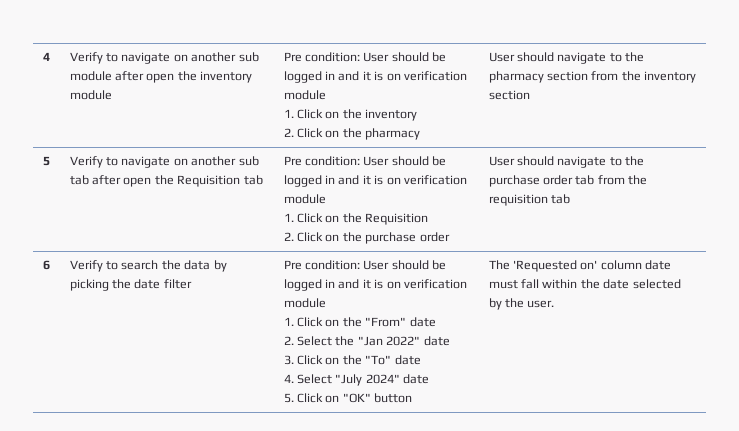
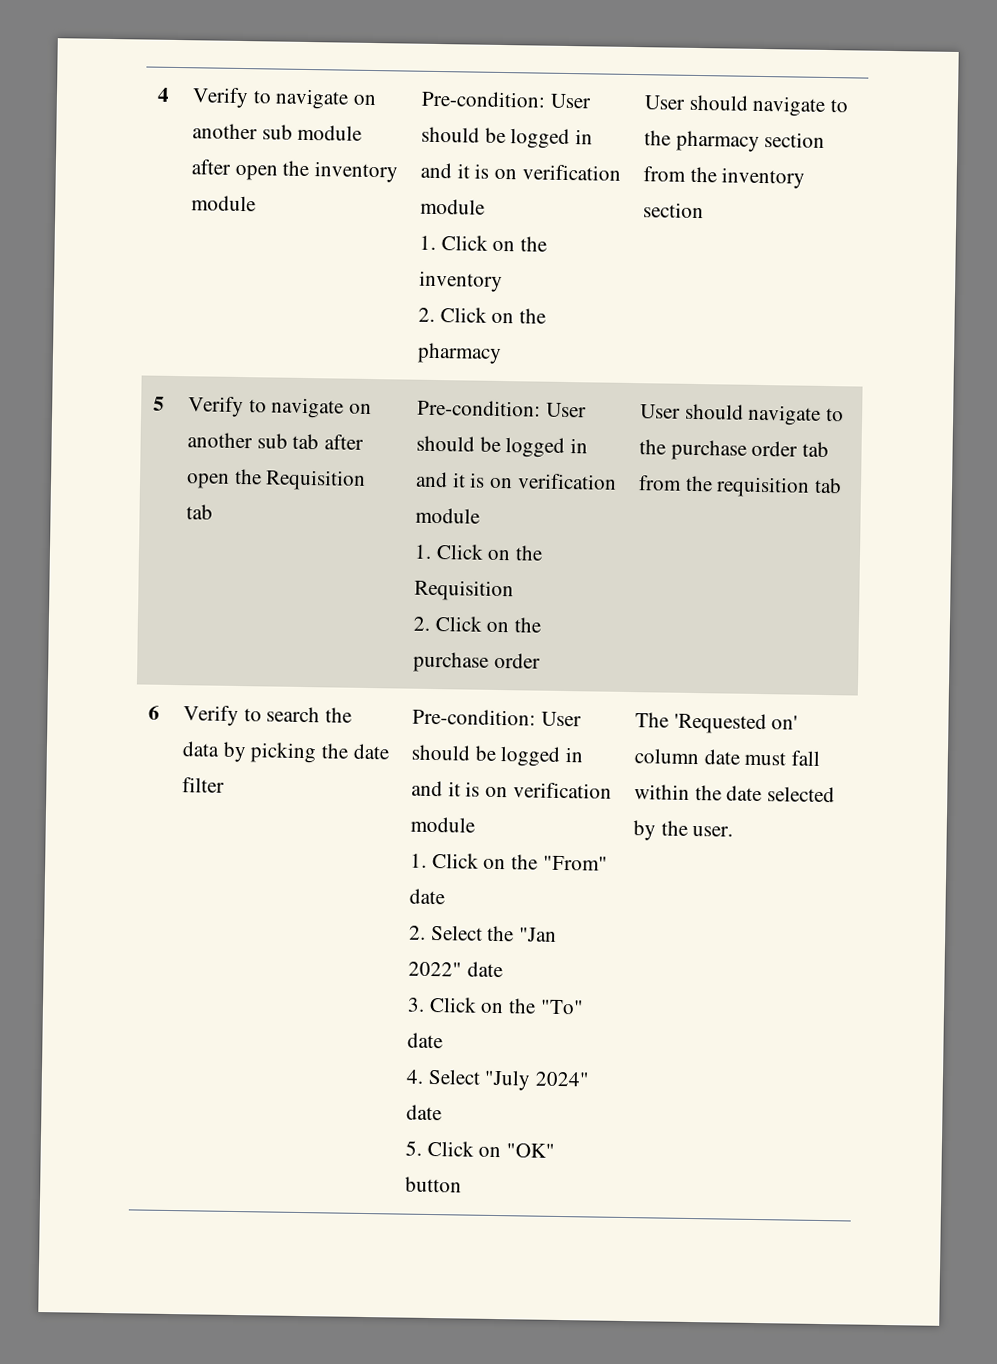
- Verify to navigate on another sub module after open the inventory module | Pre condition: User should be logged in and it is on verification module
+ Verify to navigate on another sub module after open the inventory module | Pre-condition: User should be logged in and it is on verification module
- Verify to navigate on another sub tab after open the Requisition tab | Pre condition: User should be logged in and it is on verification module
+ Verify to navigate on another sub tab after open the Requisition tab | Pre-condition: User should be logged in and it is on verification module
- Verify to search the data by picking the date filter | Pre condition: User should be logged in and it is on verification module
+ Verify to search the data by picking the date filter | Pre-condition: User should be logged in and it is on verification module

